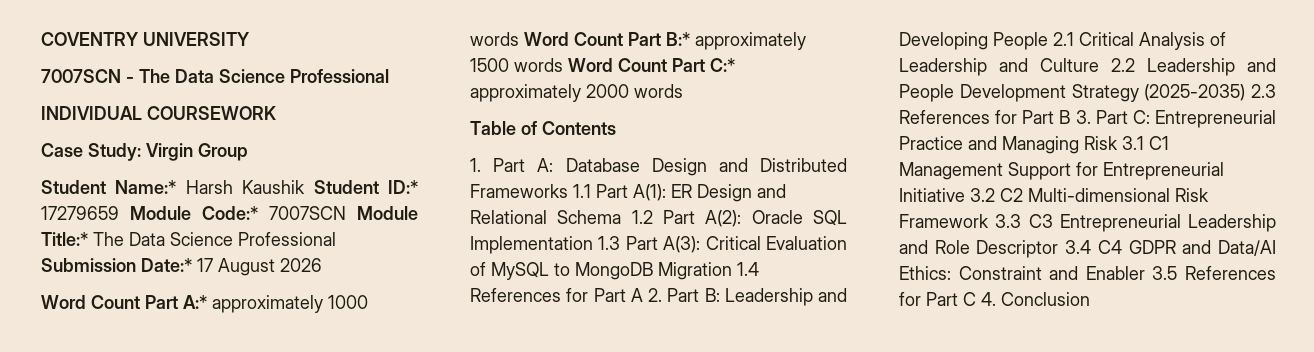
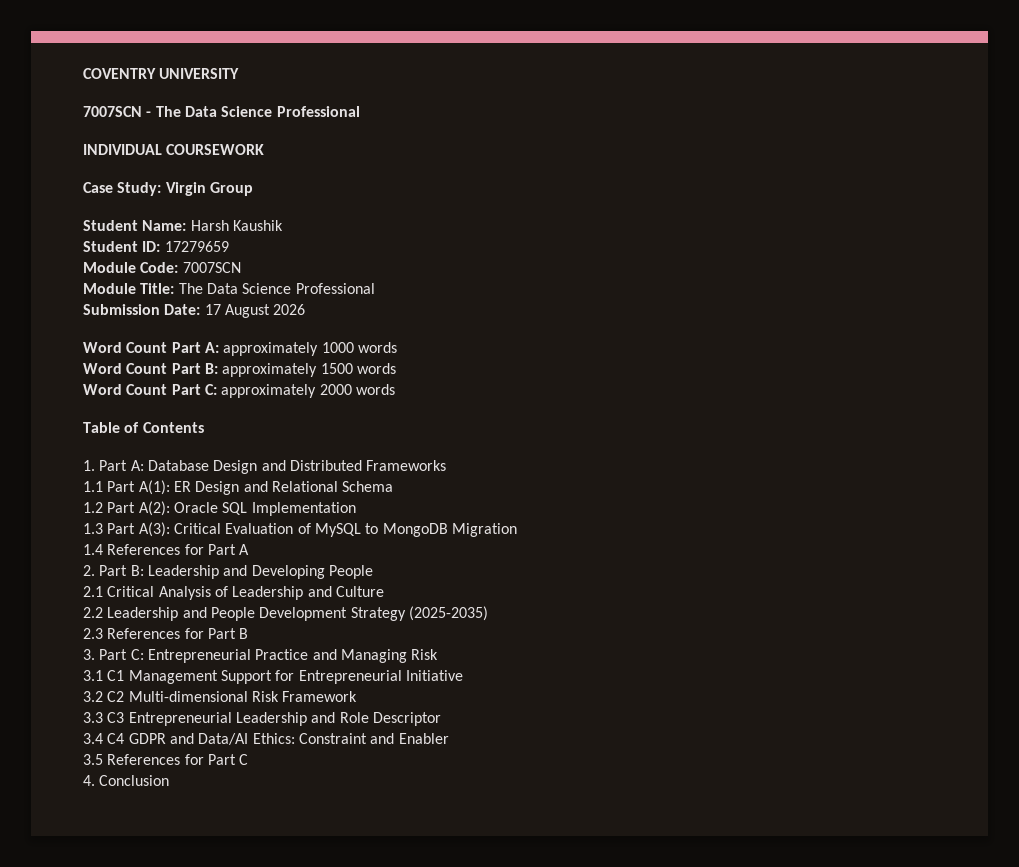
- Student Name:* Harsh Kaushik Student ID:* 17279659 Module Code:* 7007SCN Module Title:* The Data Science Professional Submission Date:* 17 August 2026
+ Student Name: Harsh Kaushik
+ Student ID: 17279659
+ Module Code: 7007SCN
+ Module Title: The Data Science Professional
+ Submission Date: 17 August 2026
- Word Count Part A:* approximately 1000 words Word Count Part B:* approximately 1500 words Word Count Part C:* approximately 2000 words
+ Word Count Part A: approximately 1000 words
+ Word Count Part B: approximately 1500 words
+ Word Count Part C: approximately 2000 words
- Database Design and Distributed Frameworks 1.1 Part A(1):
+ Database Design and Distributed Frameworks
+ 1.1 Part A(1):
- ER Design and Relational Schema 1.2 Part A(2):
+ ER Design and Relational Schema
+ 1.2 Part A(2):
- Oracle SQL Implementation 1.3 Part A(3):
+ Oracle SQL Implementation
+ 1.3 Part A(3):
- Critical Evaluation of MySQL to MongoDB Migration 1.4 References for Part A 2. Part B:
+ Critical Evaluation of MySQL to MongoDB Migration
+ 1.4 References for Part A
+ 2. Part B:
- Leadership and Developing People 2.1 Critical Analysis of Leadership and Culture 2.2 Leadership and People Development Strategy (2025-2035) 2.3 References for Part B 3. Part C:
+ Leadership and Developing People
+ 2.1 Critical Analysis of Leadership and Culture
+ 2.2 Leadership and People Development Strategy (2025-2035)
+ 2.3 References for Part B
+ 3. Part C:
- Entrepreneurial Practice and Managing Risk 3.1 C1 Management Support for Entrepreneurial Initiative 3.2 C2 Multi-dimensional Risk Framework 3.3 C3 Entrepreneurial Leadership and Role Descriptor 3.4 C4 GDPR and Data/AI Ethics:
+ Entrepreneurial Practice and Managing Risk
+ 3.1 C1 Management Support for Entrepreneurial Initiative
+ 3.2 C2 Multi-dimensional Risk Framework
+ 3.3 C3 Entrepreneurial Leadership and Role Descriptor
+ 3.4 C4 GDPR and Data/AI Ethics:
- Constraint and Enabler 3.5 References for Part C 4. Conclusion
+ Constraint and Enabler
+ 3.5 References for Part C
+ 4. Conclusion

